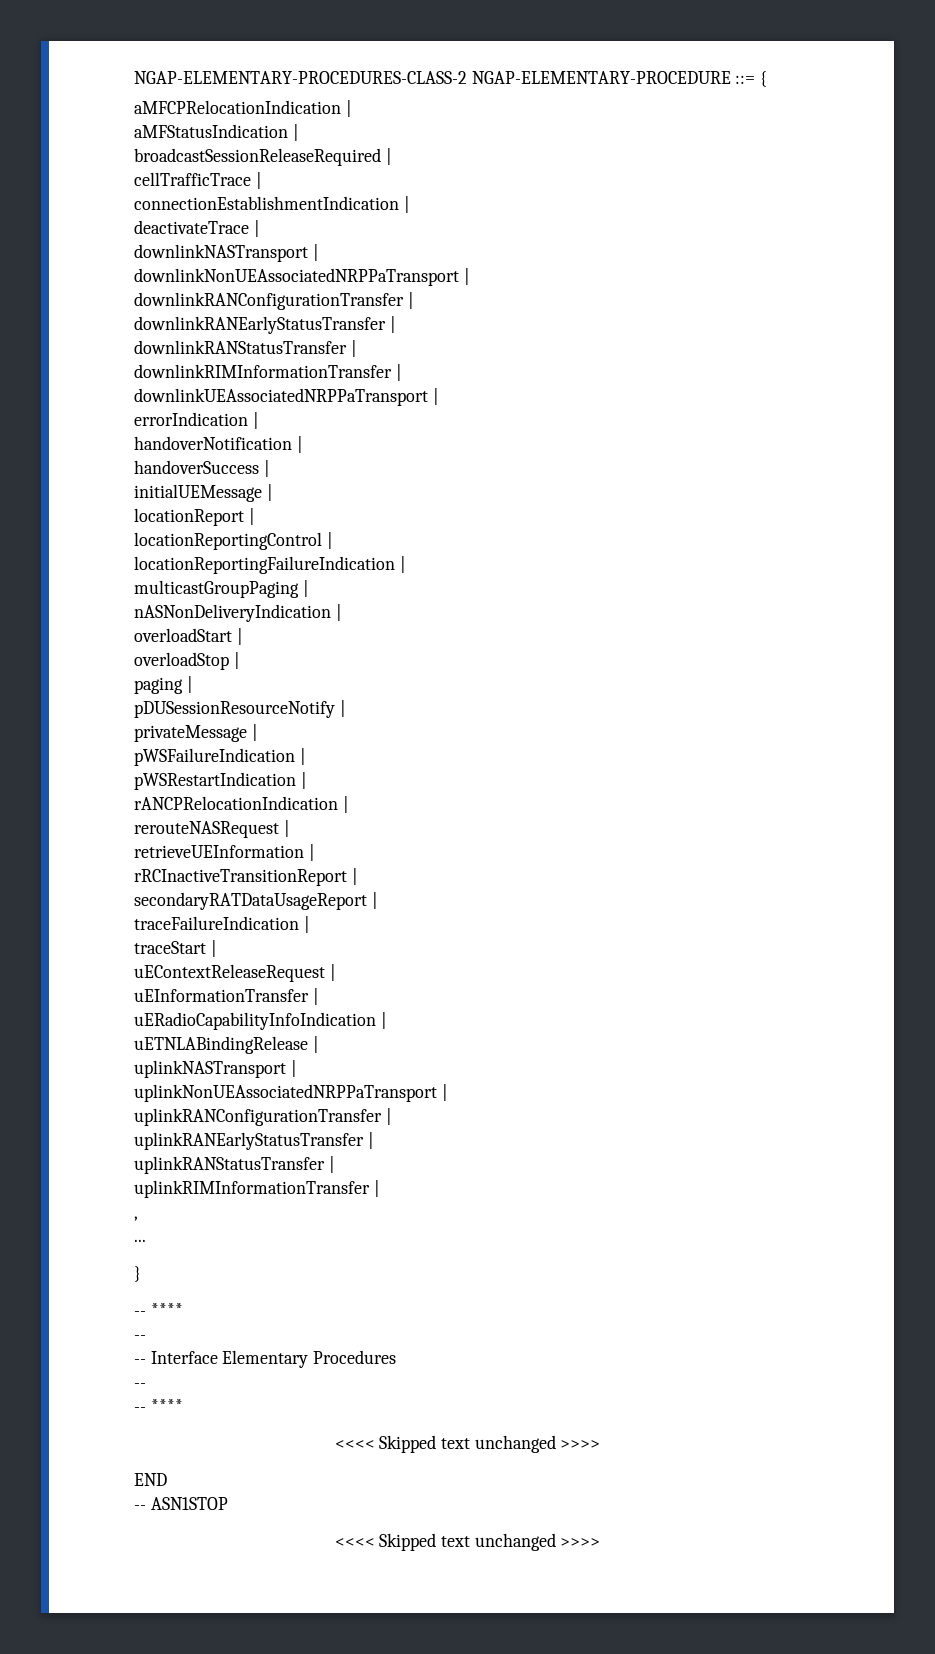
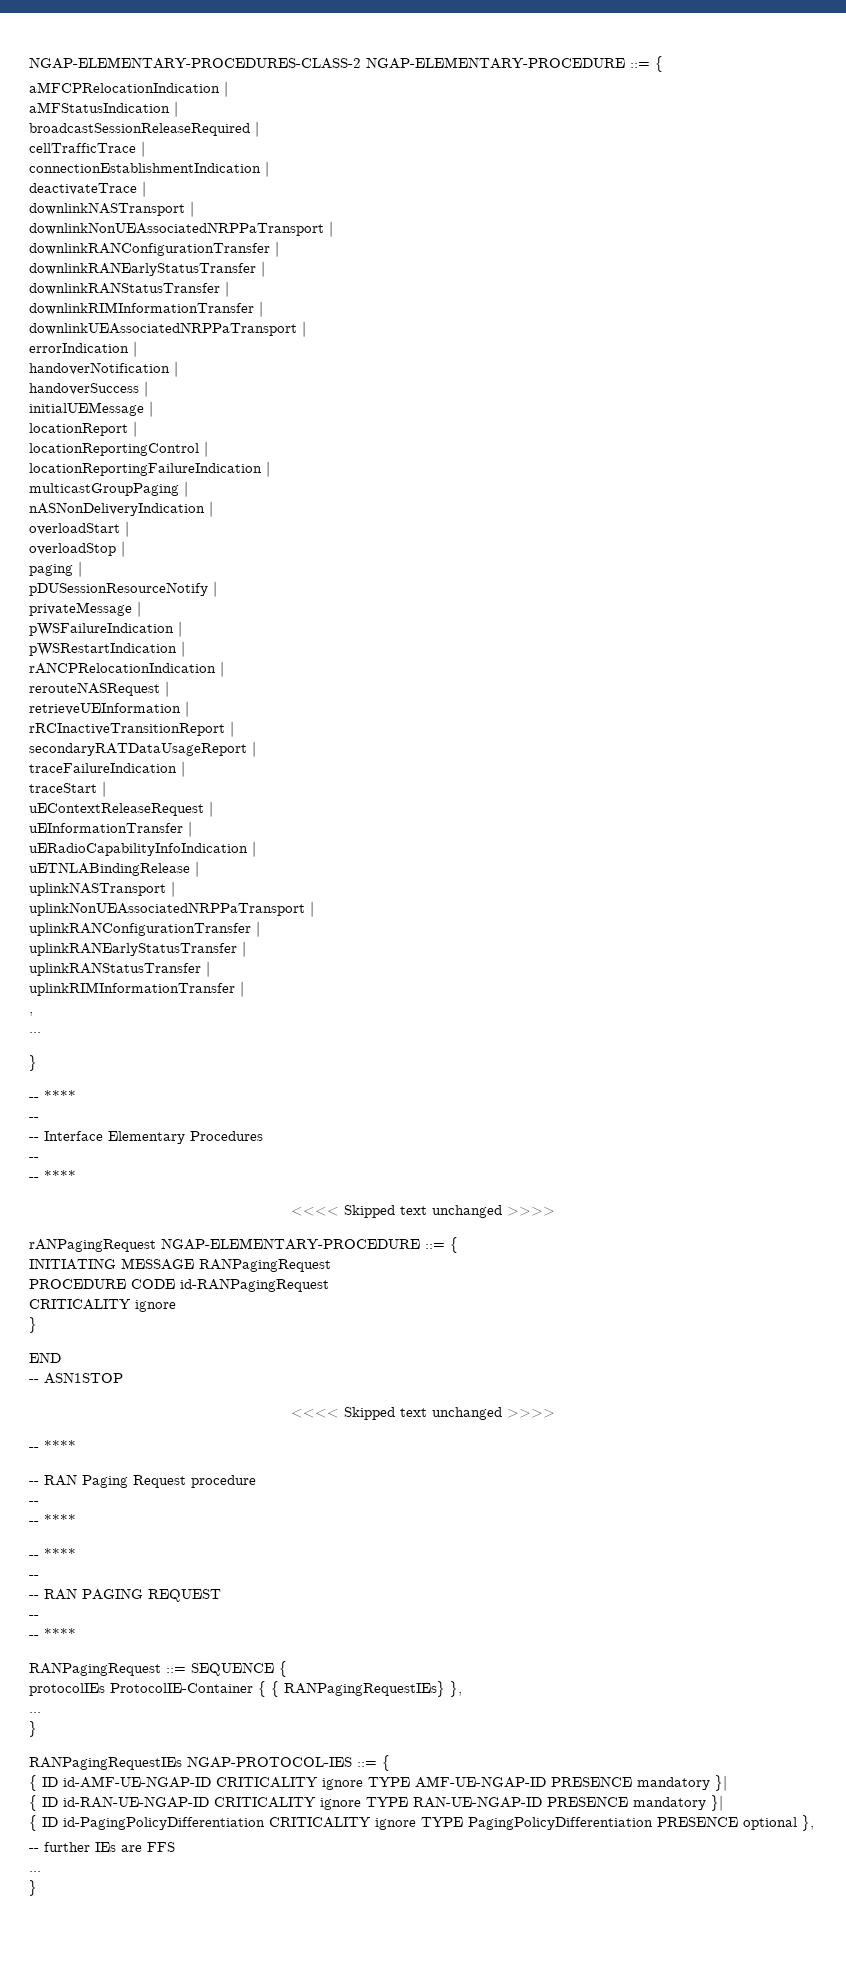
+ rANPagingRequest NGAP-ELEMENTARY-PROCEDURE ::= {
+ INITIATING MESSAGE RANPagingRequest
+ PROCEDURE CODE id-RANPagingRequest
+ CRITICALITY ignore
+ }
  -- ASN1STOP
  <<<< Skipped text unchanged >>>>
+ -- ****
+ -- RAN Paging Request procedure
+ --
+ -- ****
+ -- ****
+ --
+ -- RAN PAGING REQUEST
+ --
+ -- ****
+ RANPagingRequest ::= SEQUENCE {
+ protocolIEs ProtocolIE-Container { { RANPagingRequestIEs} },
+ ...
+ }
+ RANPagingRequestIEs NGAP-PROTOCOL-IES ::= {
+ { ID id-AMF-UE-NGAP-ID CRITICALITY ignore TYPE AMF-UE-NGAP-ID PRESENCE mandatory }|
+ { ID id-RAN-UE-NGAP-ID CRITICALITY ignore TYPE RAN-UE-NGAP-ID PRESENCE mandatory }|
+ { ID id-PagingPolicyDifferentiation CRITICALITY ignore TYPE PagingPolicyDifferentiation PRESENCE optional },
+ -- further IEs are FFS
+ ...
+ }

